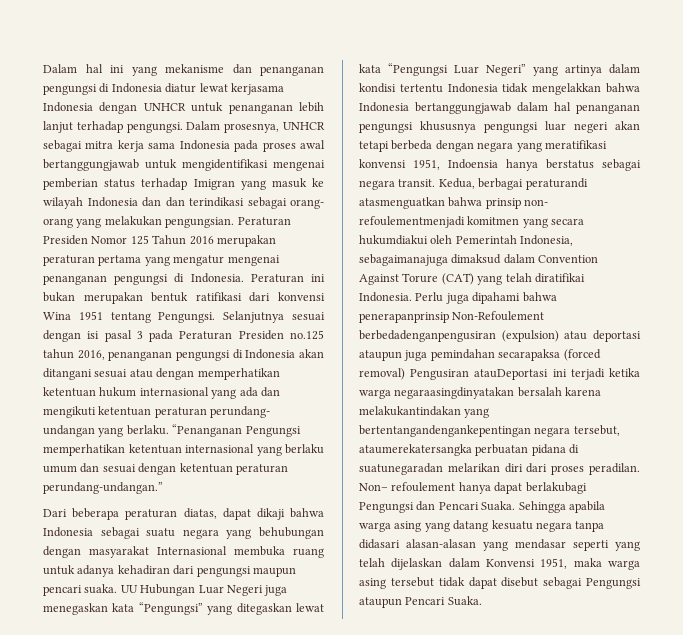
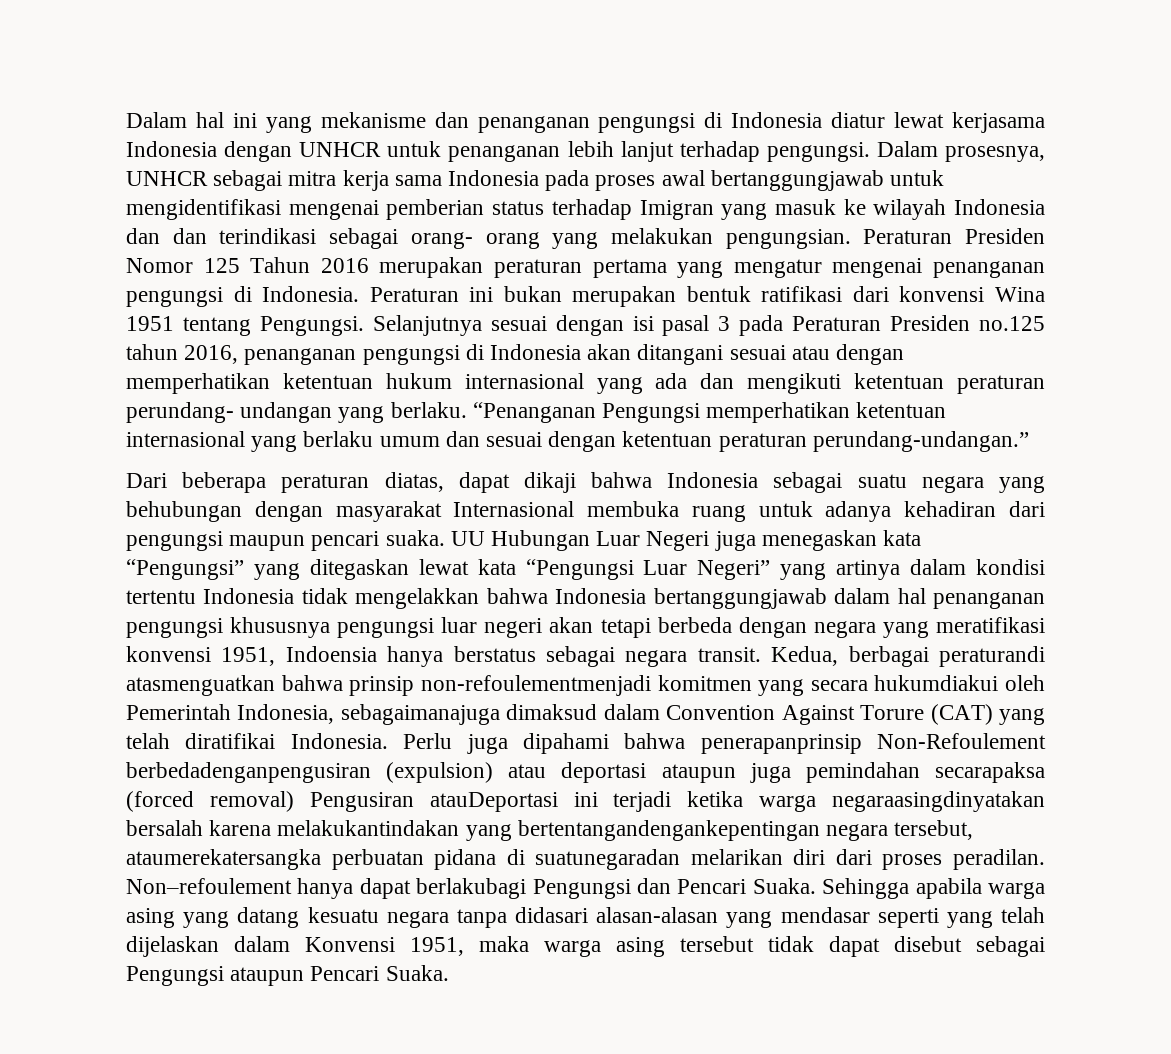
- Kedua, berbagai peraturandi atasmenguatkan bahwa prinsip non- refoulementmenjadi komitmen yang secara hukumdiakui oleh Pemerintah Indonesia, sebagaimanajuga dimaksud dalam Convention Against Torure (CAT) yang telah diratifikai Indonesia.
+ Kedua, berbagai peraturandi atasmenguatkan bahwa prinsip non-refoulementmenjadi komitmen yang secara hukumdiakui oleh Pemerintah Indonesia, sebagaimanajuga dimaksud dalam Convention Against Torure (CAT) yang telah diratifikai Indonesia.
- Non– refoulement hanya dapat berlakubagi Pengungsi dan Pencari Suaka.
+ Non–refoulement hanya dapat berlakubagi Pengungsi dan Pencari Suaka.

